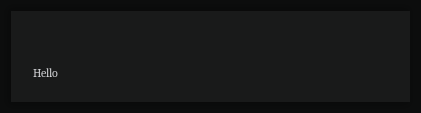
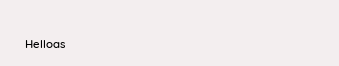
- Hello
+ Helloas

